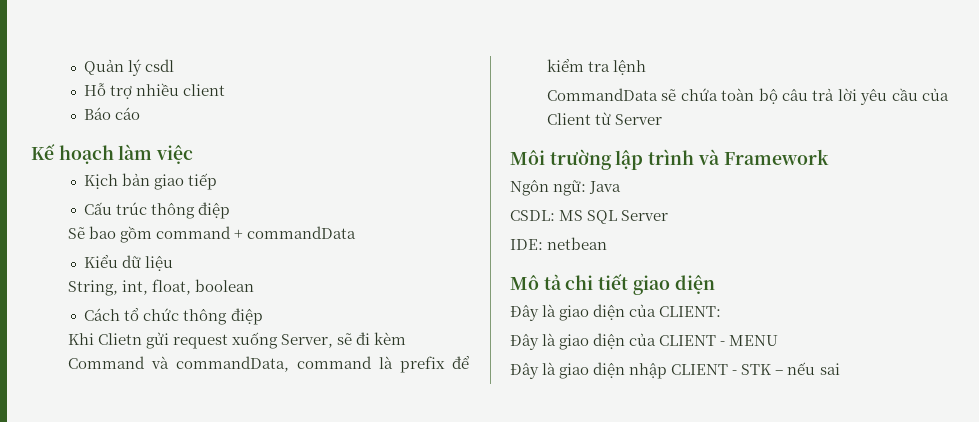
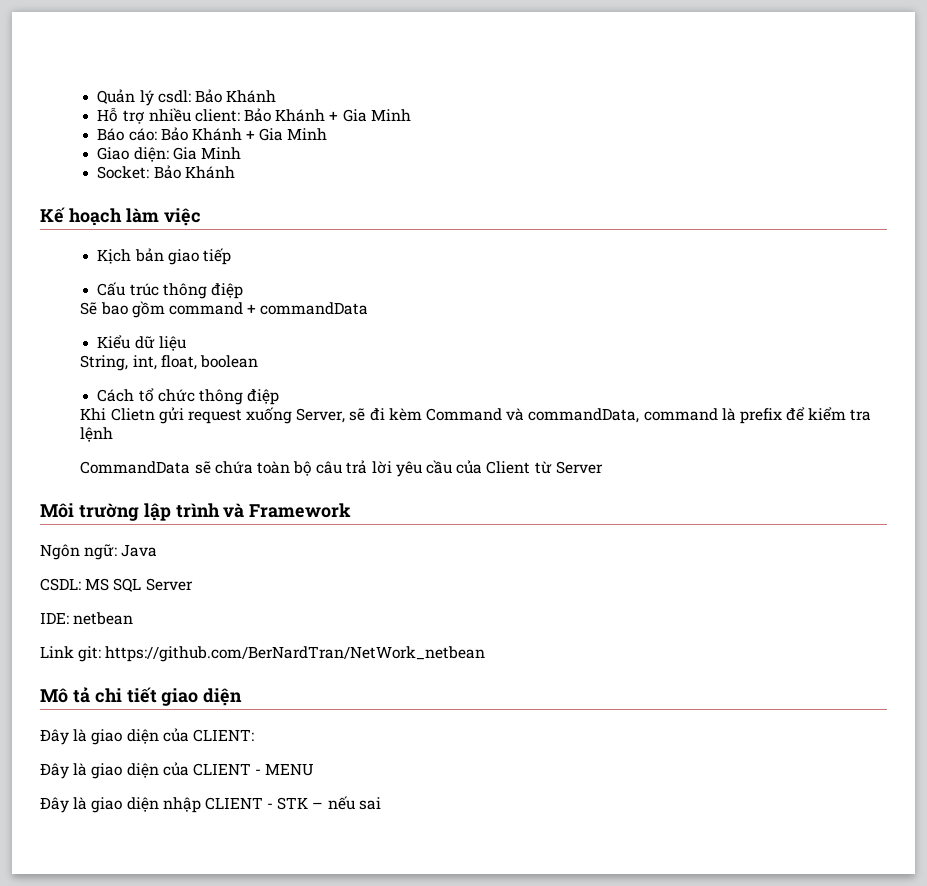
- Quản lý csdl
+ Quản lý csdl: Bảo Khánh
- Hỗ trợ nhiều client
- Báo cáo
+ Hỗ trợ nhiều client: Bảo Khánh + Gia Minh
+ Báo cáo: Bảo Khánh + Gia Minh
+ Giao diện: Gia Minh
+ Socket: Bảo Khánh
+ Link git: https://github.com/BerNardTran/NetWork_netbean

